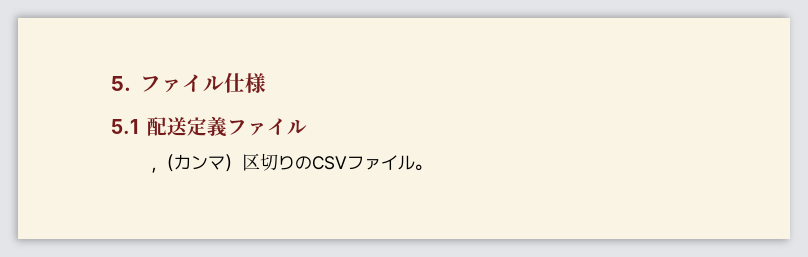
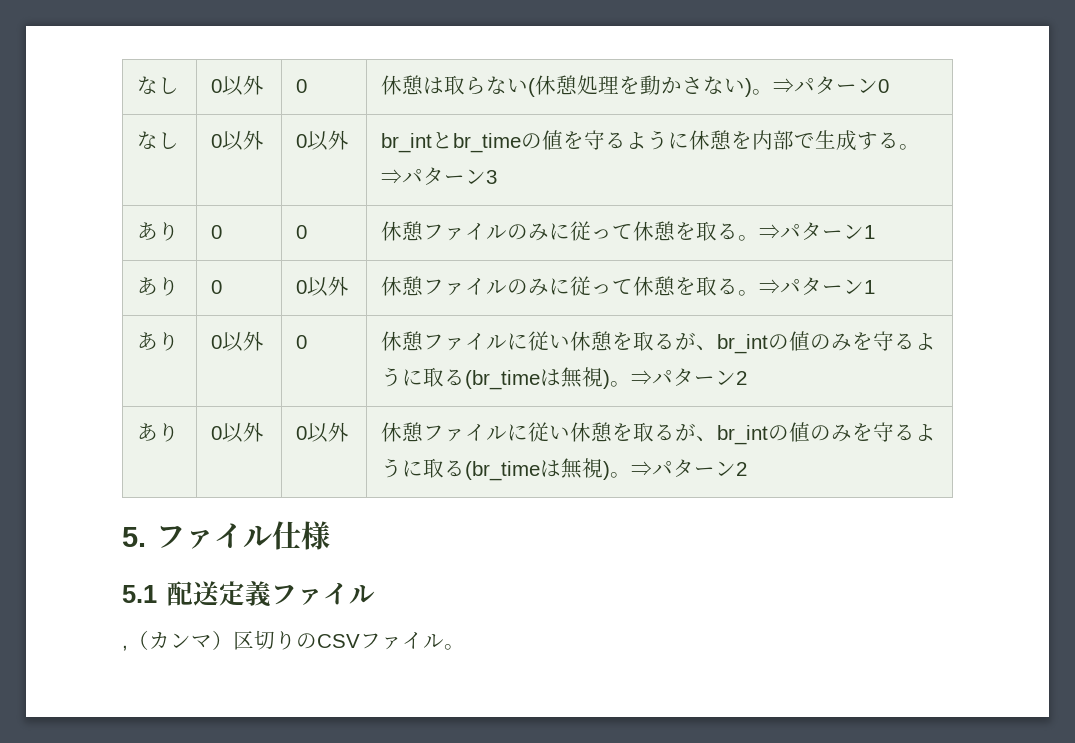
+ なし | 0以外 | 0 | 休憩は取らない(休憩処理を動かさない)。⇒パターン0
+ なし | 0以外 | 0以外 | br_intとbr_timeの値を守るように休憩を内部で生成する。⇒パターン3
+ あり | 0 | 0 | 休憩ファイルのみに従って休憩を取る。⇒パターン1
+ あり | 0 | 0以外 | 休憩ファイルのみに従って休憩を取る。⇒パターン1
+ あり | 0以外 | 0 | 休憩ファイルに従い休憩を取るが、br_intの値のみを守るように取る(br_timeは無視)。⇒パターン2
+ あり | 0以外 | 0以外 | 休憩ファイルに従い休憩を取るが、br_intの値のみを守るように取る(br_timeは無視)。⇒パターン2

